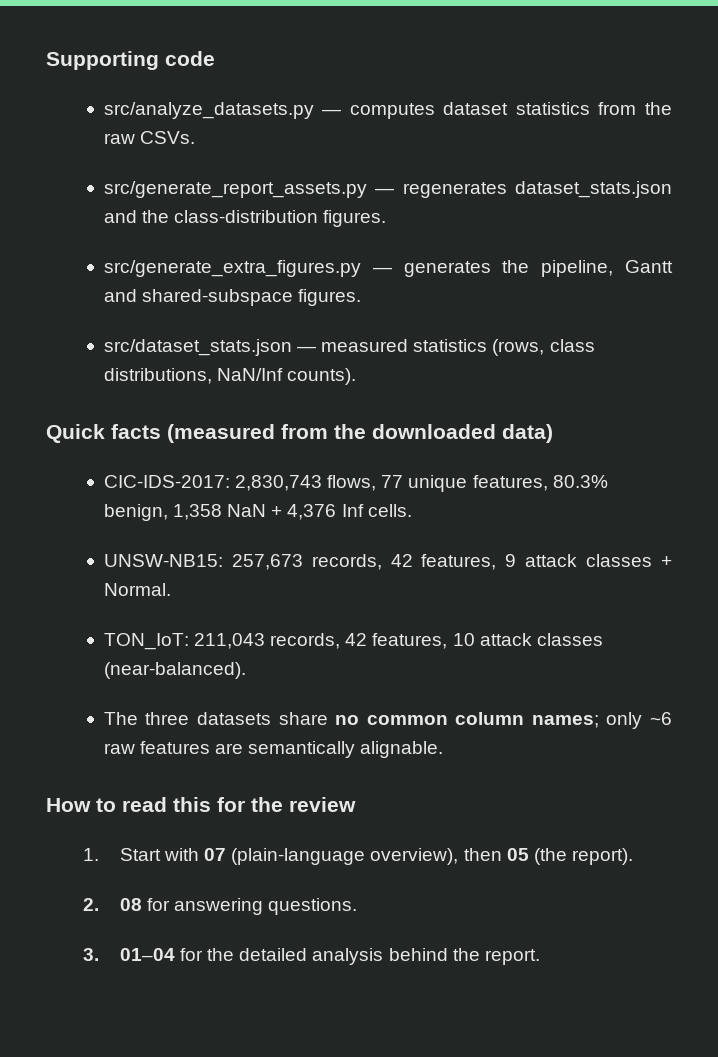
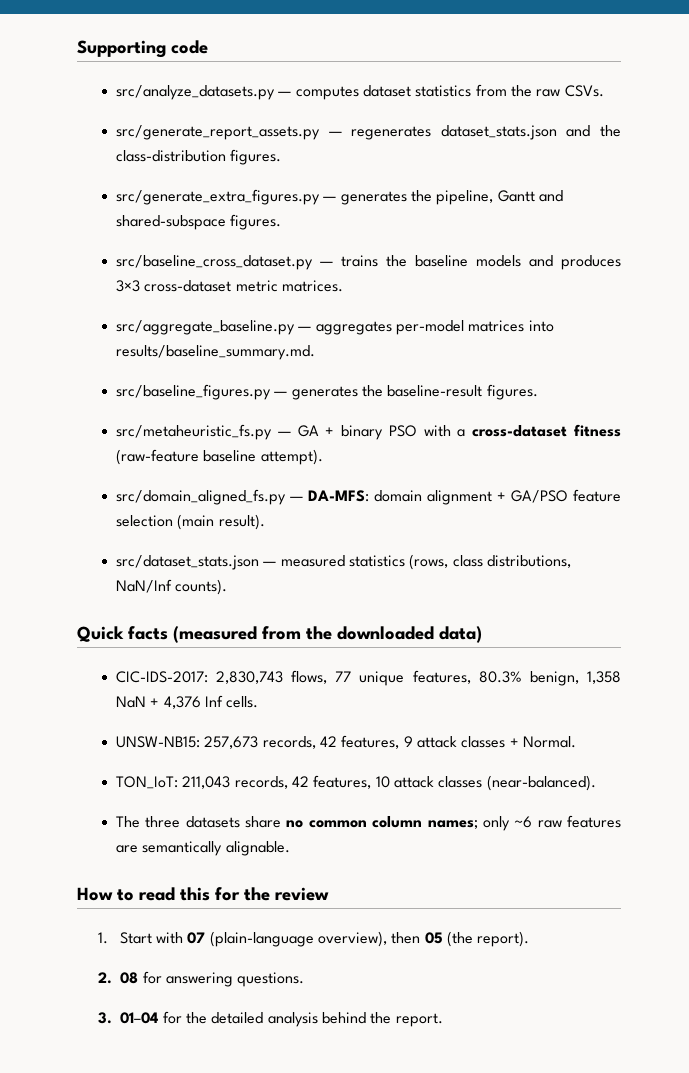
+ src/baseline_cross_dataset.py — trains the baseline models and produces 3×3 cross-dataset metric matrices.
+ src/aggregate_baseline.py — aggregates per-model matrices into results/baseline_summary.md.
+ src/baseline_figures.py — generates the baseline-result figures.
+ src/metaheuristic_fs.py — GA + binary PSO with a cross-dataset fitness (raw-feature baseline attempt).
+ src/domain_aligned_fs.py — DA-MFS: domain alignment + GA/PSO feature selection (main result).

